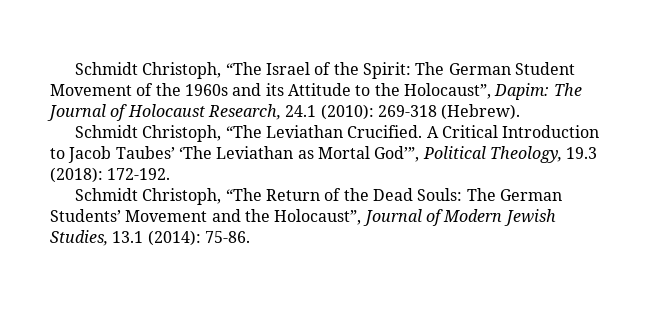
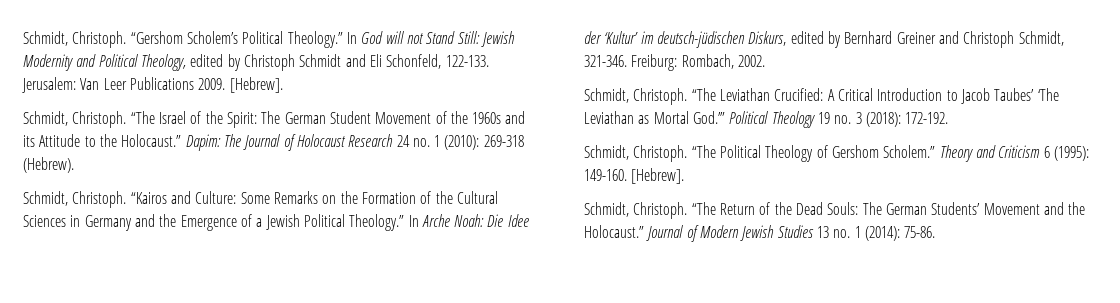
- Schmidt Christoph, “The Israel of the Spirit: The German Student Movement of the 1960s and its Attitude to the Holocaust”, Dapim: The Journal of Holocaust Research, 24.1 (2010): 269-318 (Hebrew).
+ Schmidt, Christoph. “Gershom Scholem’s Political Theology.” In God will not Stand Still: Jewish Modernity and Political Theology, edited by Christoph Schmidt and Eli Schonfeld, 122-133. Jerusalem: Van Leer Publications 2009. [Hebrew].
+ Schmidt, Christoph. “The Israel of the Spirit: The German Student Movement of the 1960s and its Attitude to the Holocaust.” Dapim: The Journal of Holocaust Research 24 no. 1 (2010): 269-318 (Hebrew).
- Schmidt Christoph, “The Leviathan Crucified. A Critical Introduction to Jacob Taubes’ ‘The Leviathan as Mortal God’”, Political Theology, 19.3 (2018): 172-192.
- Schmidt Christoph, “The Return of the Dead Souls: The German Students’ Movement and the Holocaust”, Journal of Modern Jewish Studies, 13.1 (2014): 75-86.
+ Schmidt, Christoph. “Kairos and Culture: Some Remarks on the Formation of the Cultural Sciences in Germany and the Emergence of a Jewish Political Theology.” In Arche Noah: Die Idee der ‘Kultur’ im deutsch-jüdischen Diskurs, edited by Bernhard Greiner and Christoph Schmidt, 321-346. Freiburg: Rombach, 2002.
+ Schmidt, Christoph. “The Leviathan Crucified: A Critical Introduction to Jacob Taubes’ ‘The Leviathan as Mortal God.’” Political Theology 19 no. 3 (2018): 172-192.
+ Schmidt, Christoph. “The Political Theology of Gershom Scholem.” Theory and Criticism 6 (1995): 149-160. [Hebrew].
+ Schmidt, Christoph. “The Return of the Dead Souls: The German Students’ Movement and the Holocaust.” Journal of Modern Jewish Studies 13 no. 1 (2014): 75-86.

